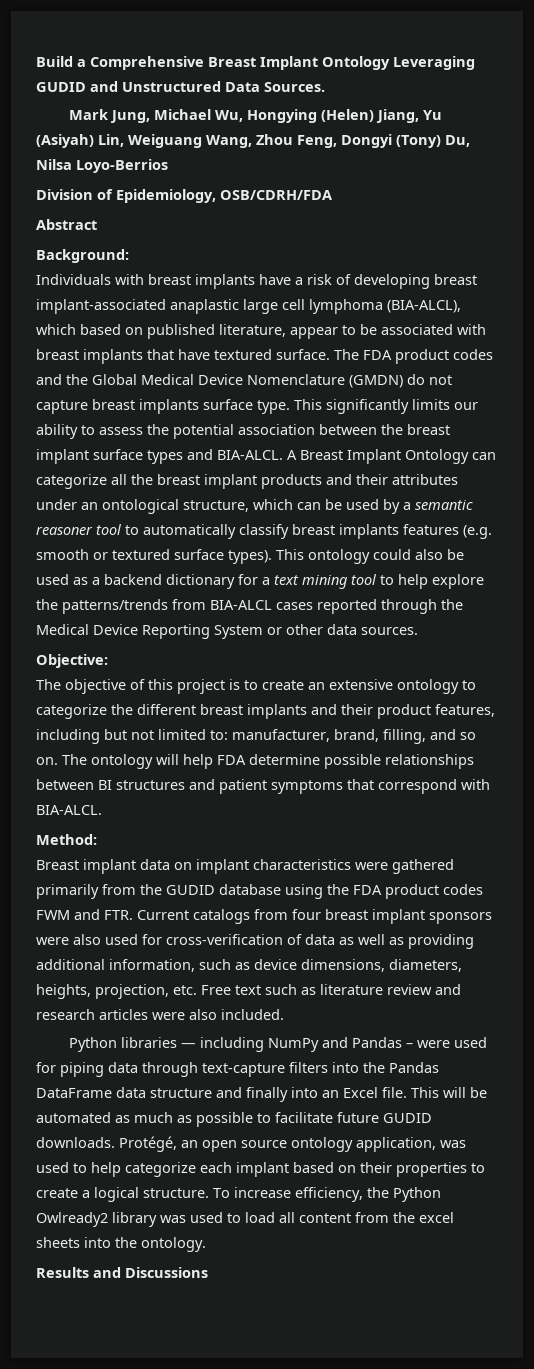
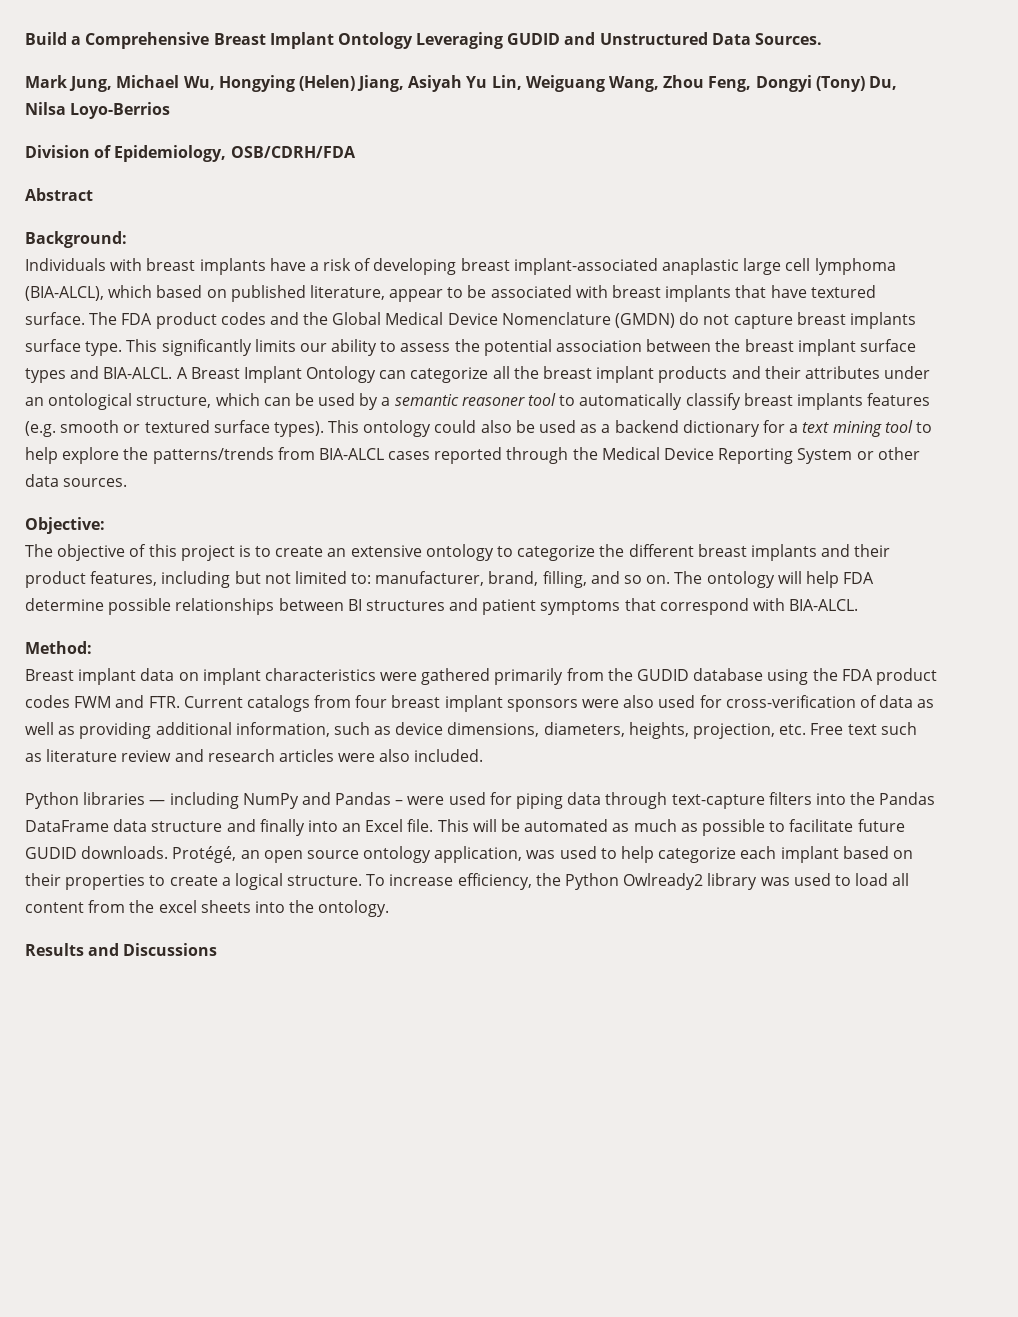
- Mark Jung, Michael Wu, Hongying (Helen) Jiang, Yu (Asiyah) Lin, Weiguang Wang, Zhou Feng, Dongyi (Tony) Du, Nilsa Loyo-Berrios
+ Mark Jung, Michael Wu, Hongying (Helen) Jiang, Asiyah Yu Lin, Weiguang Wang, Zhou Feng, Dongyi (Tony) Du, Nilsa Loyo-Berrios

